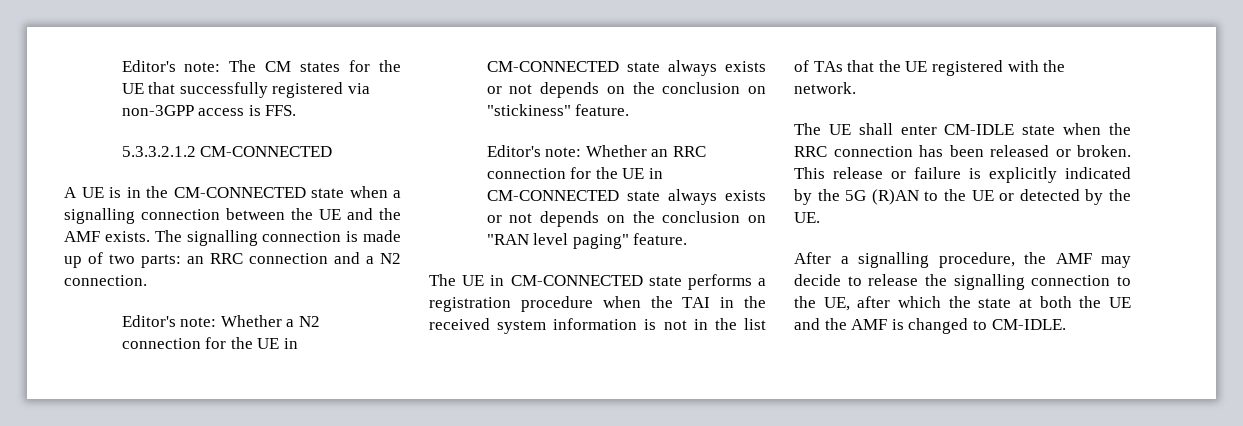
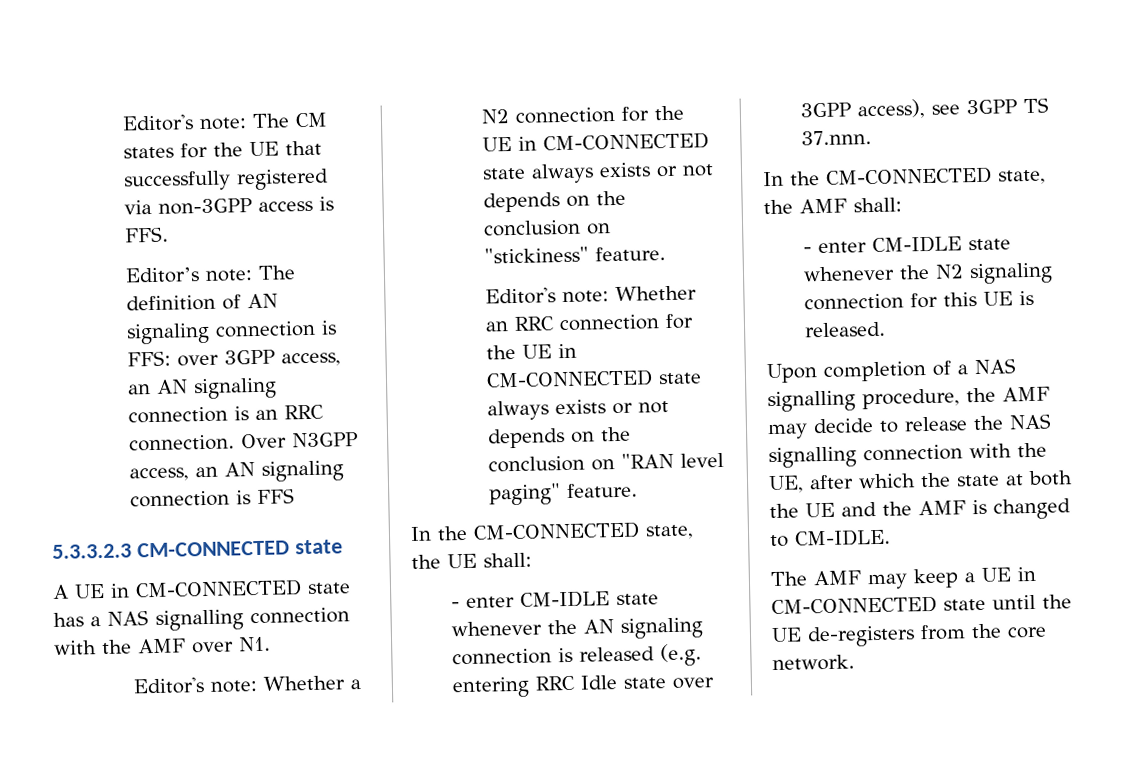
- 5.3.3.2.1.2 CM-CONNECTED
+ Editor’s note: The definition of AN signaling connection is FFS: over 3GPP access, an AN signaling connection is an RRC connection. Over N3GPP access, an AN signaling connection is FFS
+ 5.3.3.2.3 CM-CONNECTED state
- A UE is in the CM-CONNECTED state when a signalling connection between the UE and the AMF exists. The signalling connection is made up of two parts: an RRC connection and a N2 connection.
+ A UE in CM-CONNECTED state has a NAS signalling connection with the AMF over N1.
- The UE in CM-CONNECTED state performs a registration procedure when the TAI in the received system information is not in the list of TAs that the UE registered with the network.
- The UE shall enter CM-IDLE state when the RRC connection has been released or broken. This release or failure is explicitly indicated by the 5G (R)AN to the UE or detected by the UE.
- After a signalling procedure, the AMF may decide to release the signalling connection to the UE, after which the state at both the UE and the AMF is changed to CM-IDLE.
+ In the CM-CONNECTED state, the UE shall:
+ - enter CM-IDLE state whenever the AN signaling connection is released (e.g. entering RRC Idle state over 3GPP access), see 3GPP TS 37.nnn.
+ In the CM-CONNECTED state, the AMF shall:
+ - enter CM-IDLE state whenever the N2 signaling connection for this UE is released.
+ Upon completion of a NAS signalling procedure, the AMF may decide to release the NAS signalling connection with the UE, after which the state at both the UE and the AMF is changed to CM-IDLE.
+ The AMF may keep a UE in CM-CONNECTED state until the UE de-registers from the core network.

